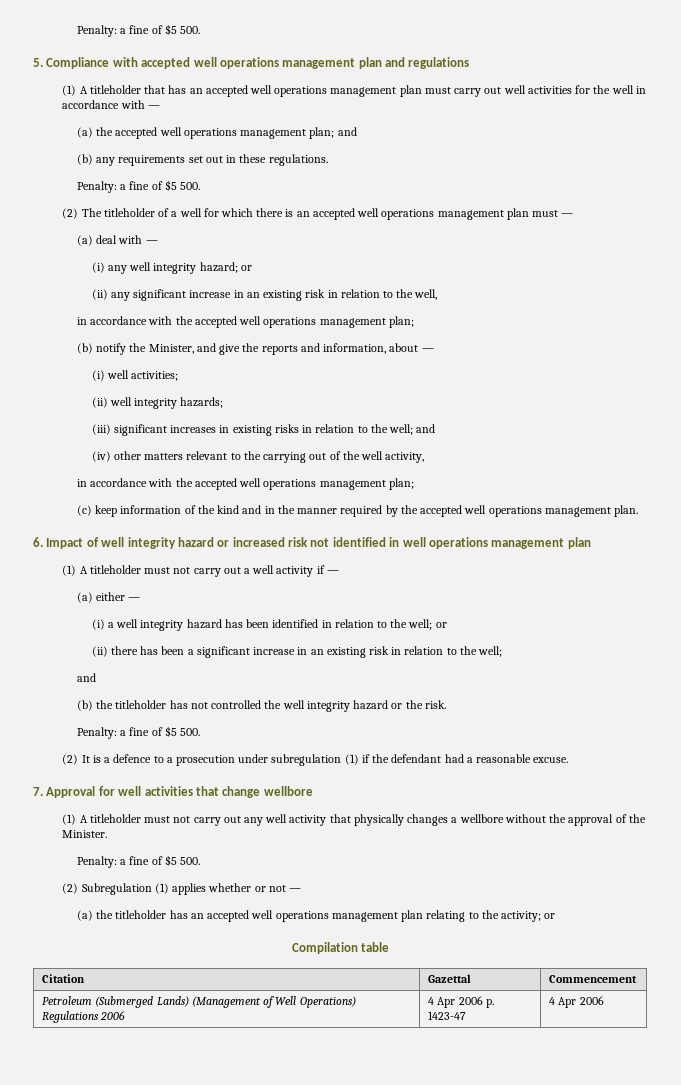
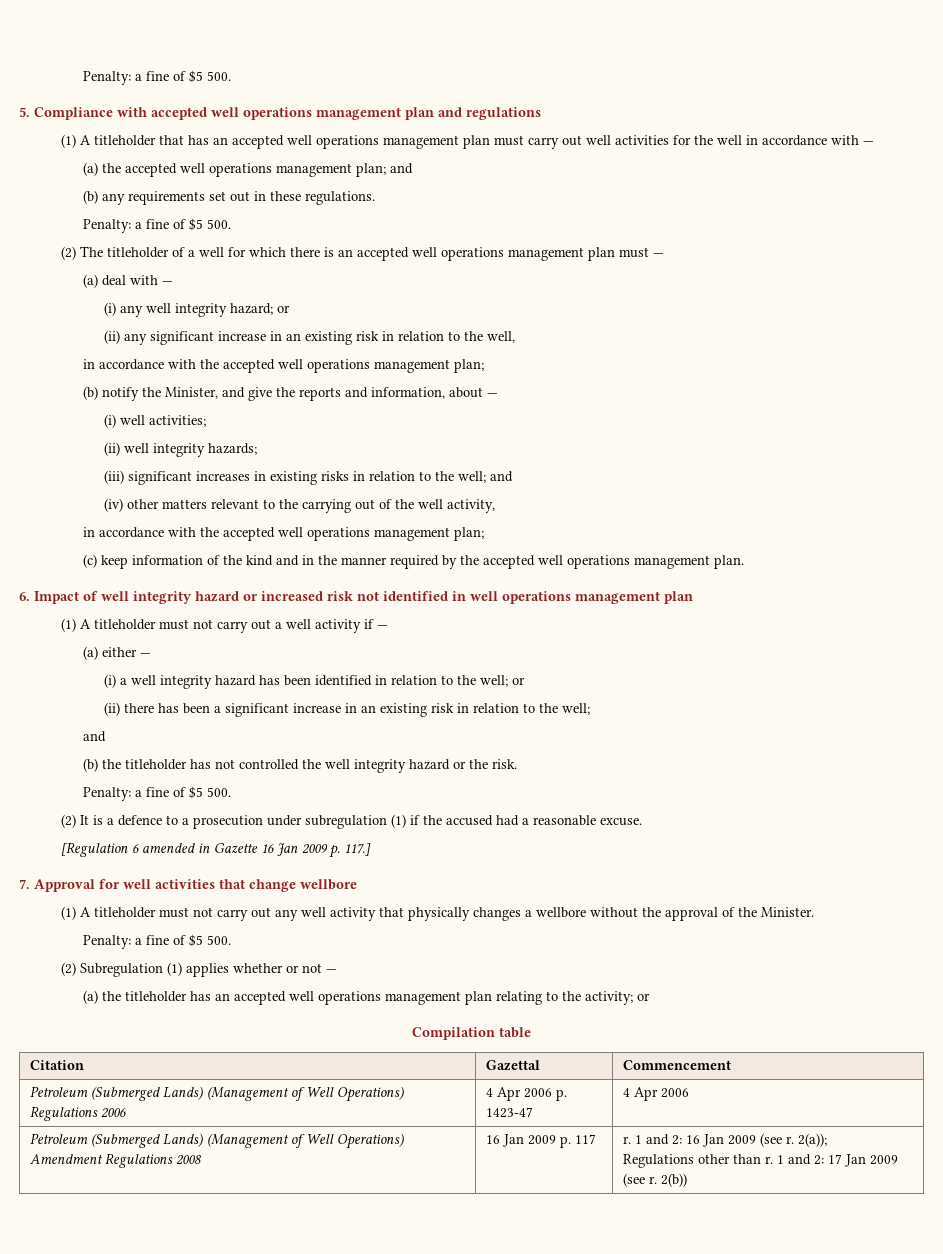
- (2) It is a defence to a prosecution under subregulation (1) if the defendant had a reasonable excuse.
+ (2) It is a defence to a prosecution under subregulation (1) if the accused had a reasonable excuse.
+ [Regulation 6 amended in Gazette 16 Jan 2009 p. 117.]
+ Petroleum (Submerged Lands) (Management of Well Operations) Amendment Regulations 2008 | 16 Jan 2009 p. 117 | r. 1 and 2: 16 Jan 2009 (see r. 2(a));
+ Regulations other than r. 1 and 2: 17 Jan 2009 (see r. 2(b))

